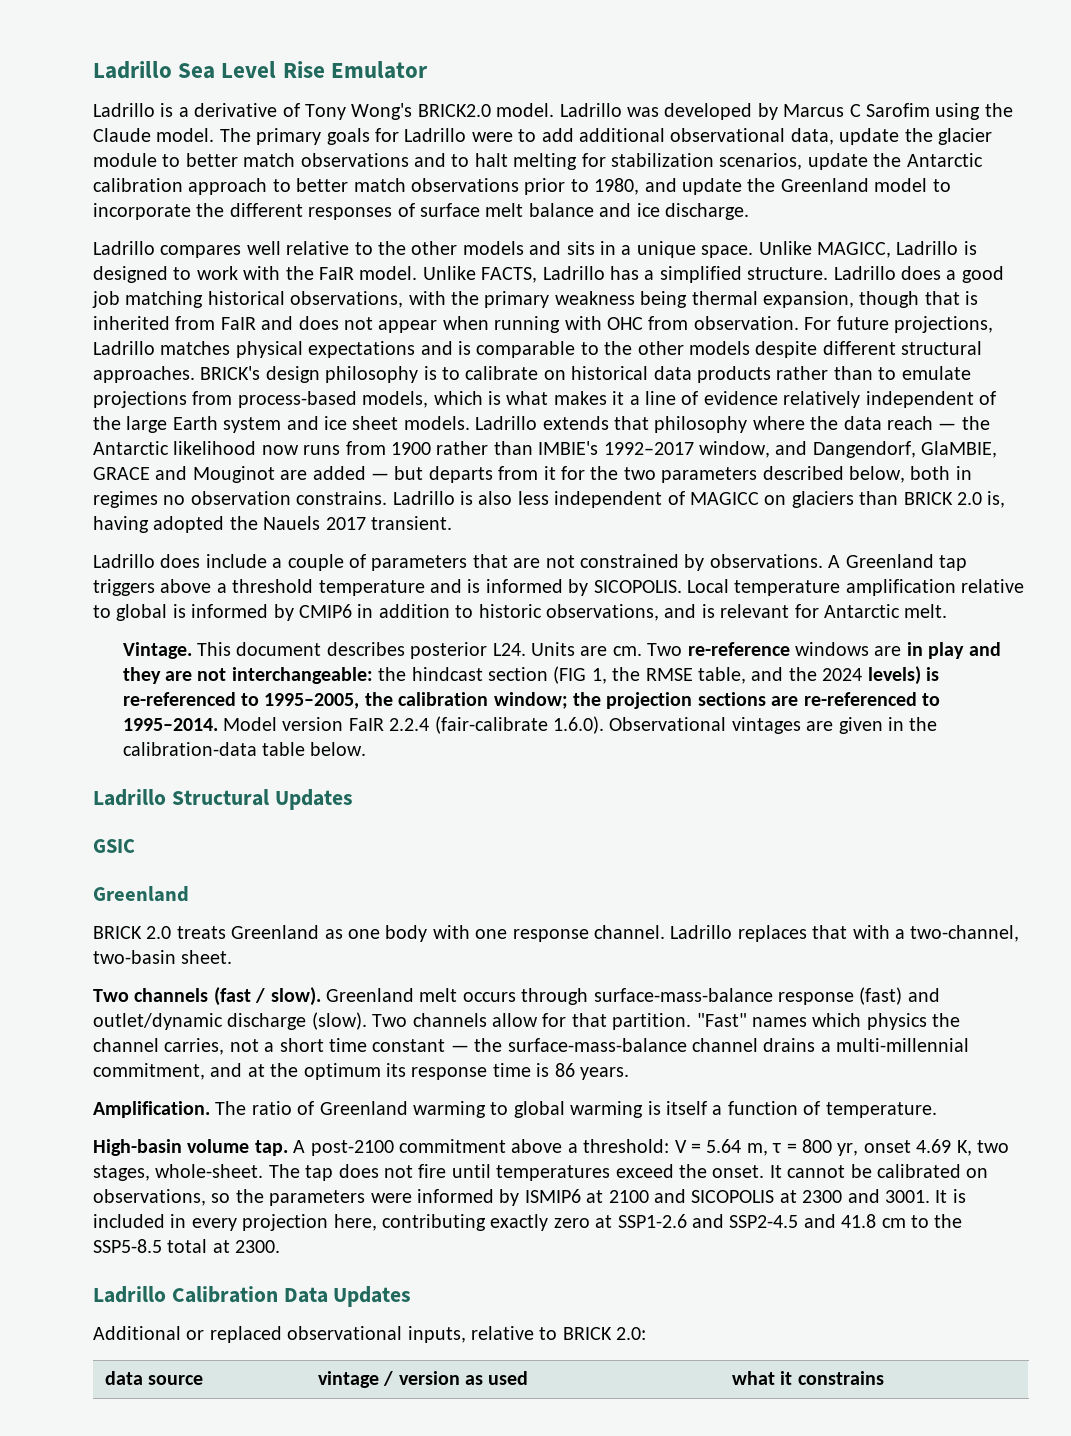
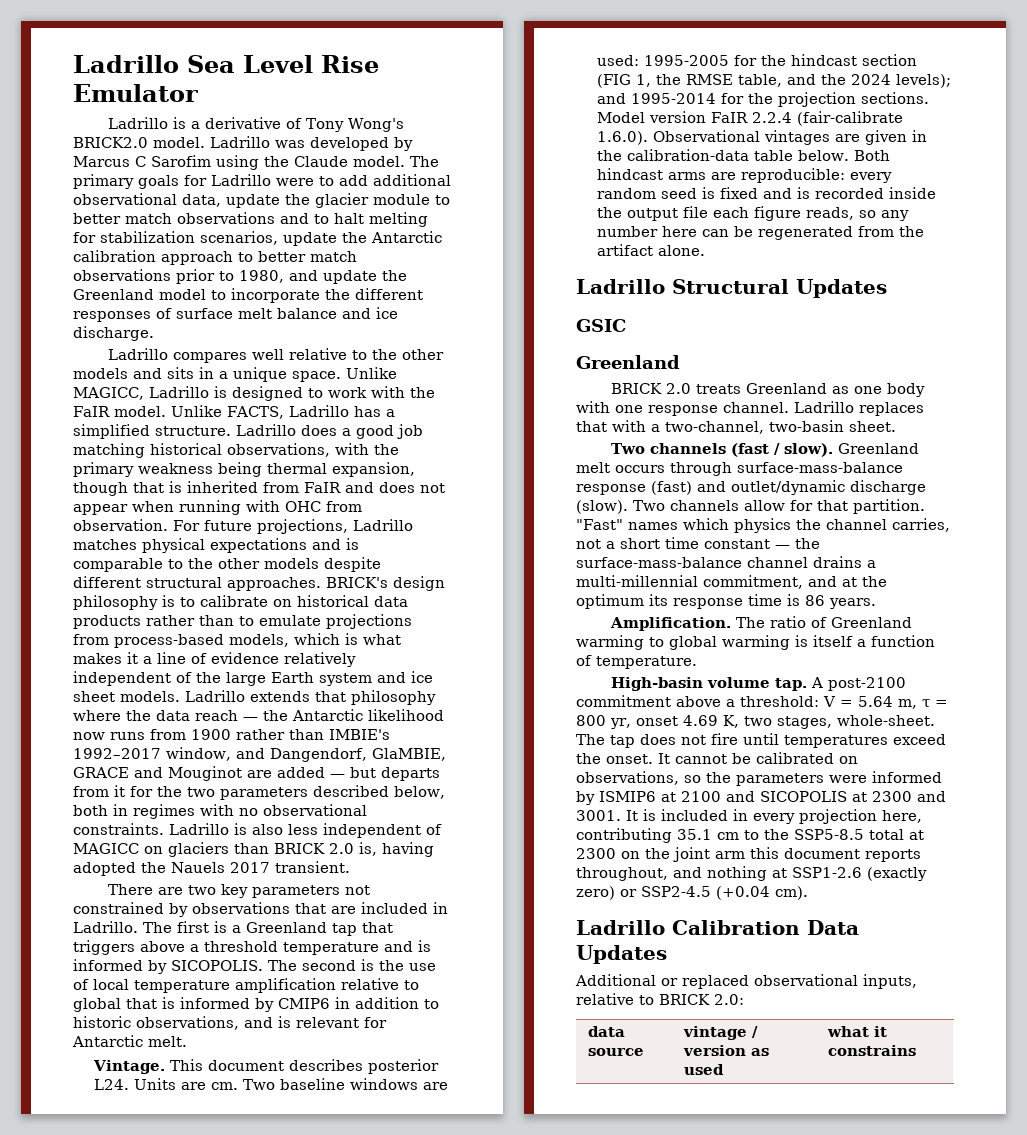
- Ladrillo extends that philosophy where the data reach — the Antarctic likelihood now runs from 1900 rather than IMBIE's 1992–2017 window, and Dangendorf, GlaMBIE, GRACE and Mouginot are added — but departs from it for the two parameters described below, both in regimes no observation constrains.
+ Ladrillo extends that philosophy where the data reach — the Antarctic likelihood now runs from 1900 rather than IMBIE's 1992–2017 window, and Dangendorf, GlaMBIE, GRACE and Mouginot are added — but departs from it for the two parameters described below, both in regimes with no observational constraints.
- Ladrillo does include a couple of parameters that are not constrained by observations. A Greenland tap triggers above a threshold temperature and is informed by SICOPOLIS.
+ There are two key parameters not constrained by observations that are included in Ladrillo. The first is a Greenland tap that triggers above a threshold temperature and is informed by SICOPOLIS.
- Local temperature amplification relative to global is informed by CMIP6 in addition to historic observations, and is relevant for Antarctic melt.
+ The second is the use of local temperature amplification relative to global that is informed by CMIP6 in addition to historic observations, and is relevant for Antarctic melt.
- Two re-reference windows are in play and they are not interchangeable: the hindcast section (FIG 1, the RMSE table, and the 2024 levels) is re-referenced to 1995–2005, the calibration window; the projection sections are re-referenced to 1995–2014.
+ Two baseline windows are used: 1995-2005 for the hindcast section (FIG 1, the RMSE table, and the 2024 levels); and 1995-2014 for the projection sections.
+ Both hindcast arms are reproducible: every random seed is fixed and is recorded inside the output file each figure reads, so any number here can be regenerated from the artifact alone.
- It is included in every projection here, contributing exactly zero at SSP1-2.6 and SSP2-4.5 and 41.8 cm to the SSP5-8.5 total at 2300.
+ It is included in every projection here, contributing 35.1 cm to the SSP5-8.5 total at 2300 on the joint arm this document reports throughout, and nothing at SSP1-2.6 (exactly zero) or SSP2-4.5 (+0.04 cm).

